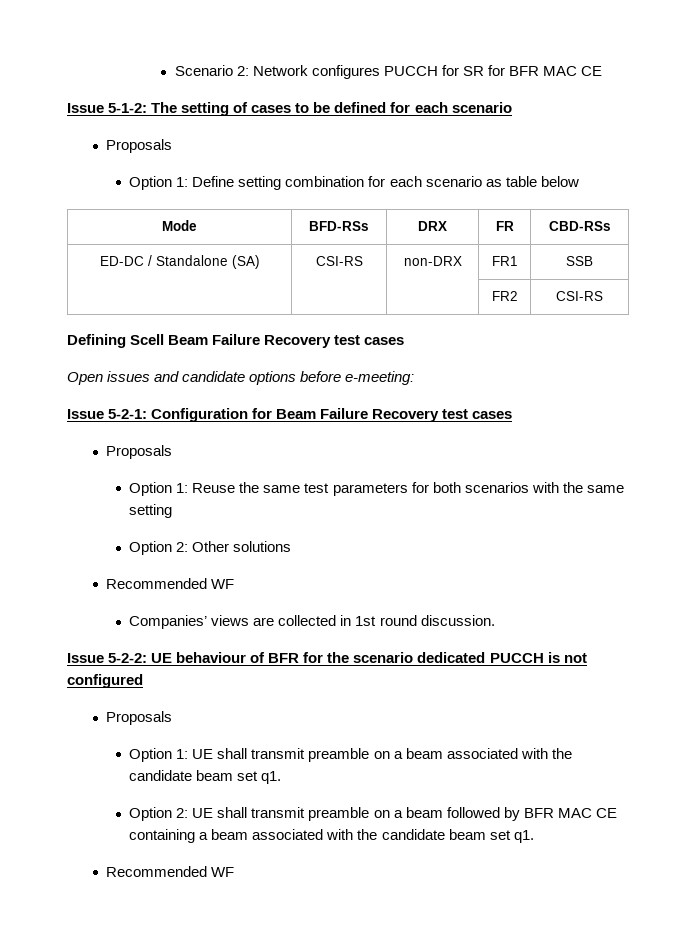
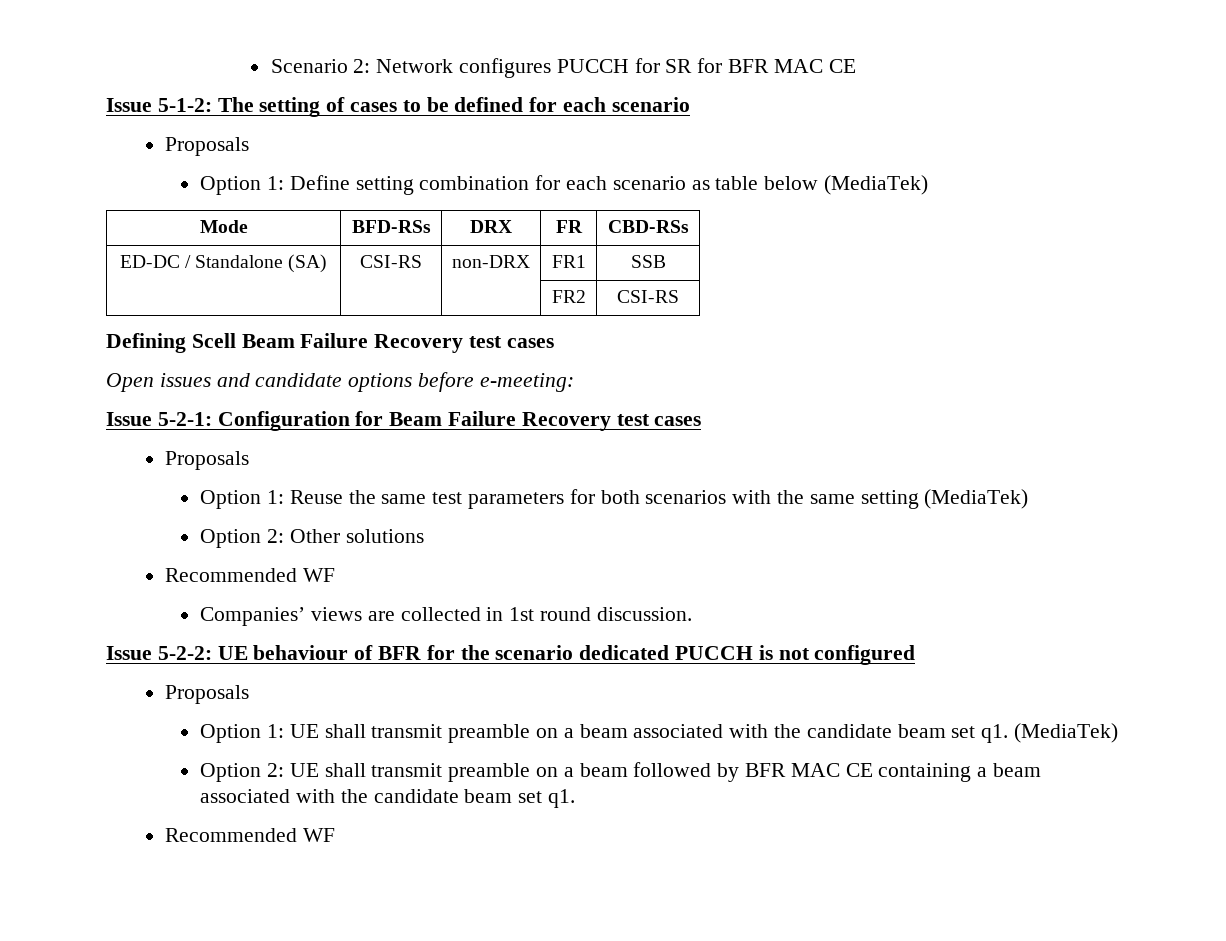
- Option 1: Define setting combination for each scenario as table below
+ Option 1: Define setting combination for each scenario as table below (MediaTek)
- Option 1: Reuse the same test parameters for both scenarios with the same setting
+ Option 1: Reuse the same test parameters for both scenarios with the same setting (MediaTek)
- Option 1: UE shall transmit preamble on a beam associated with the candidate beam set q1.
+ Option 1: UE shall transmit preamble on a beam associated with the candidate beam set q1. (MediaTek)

